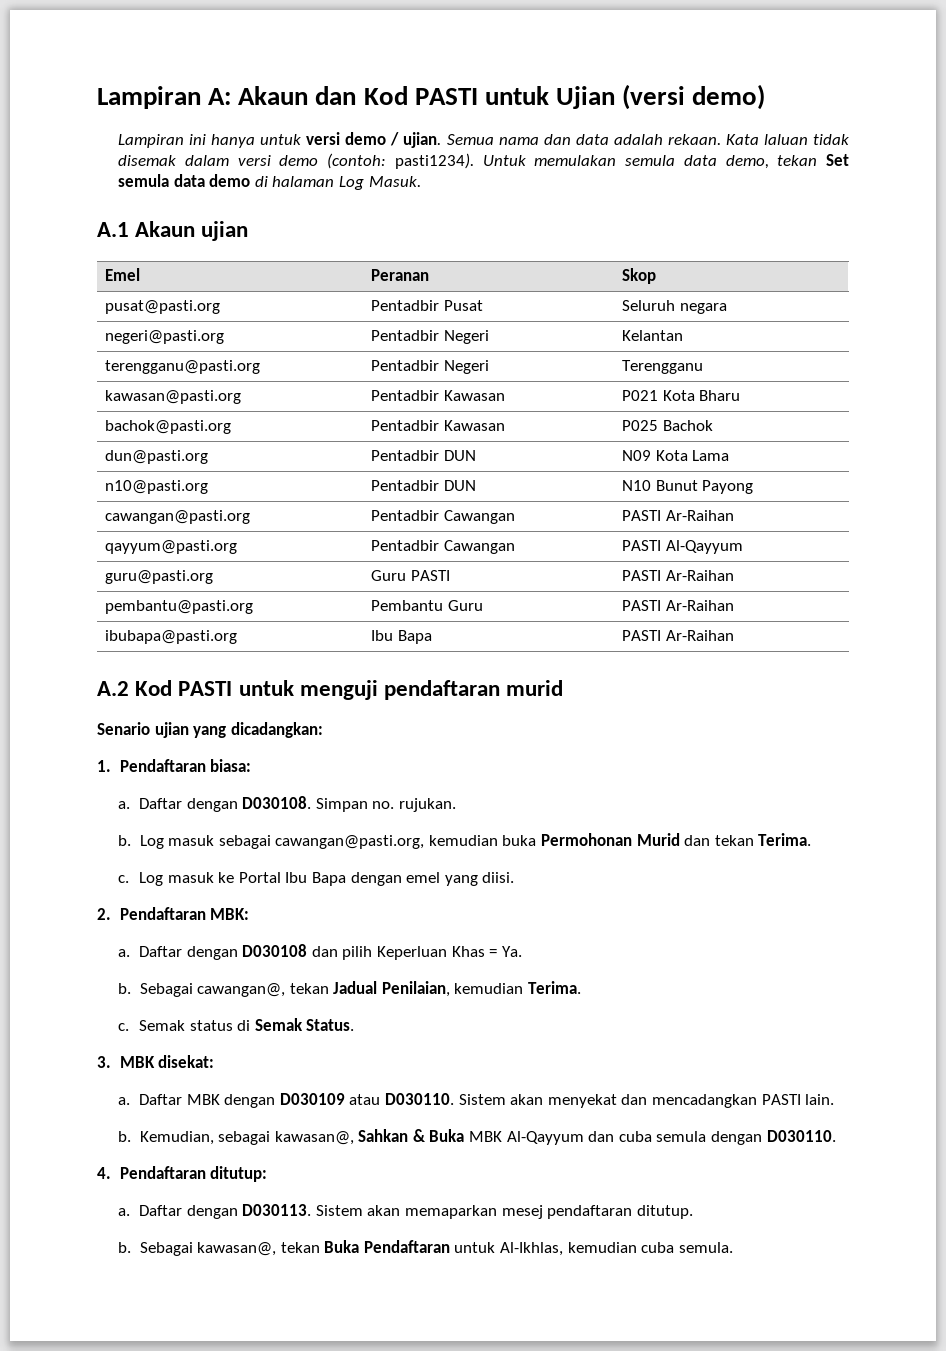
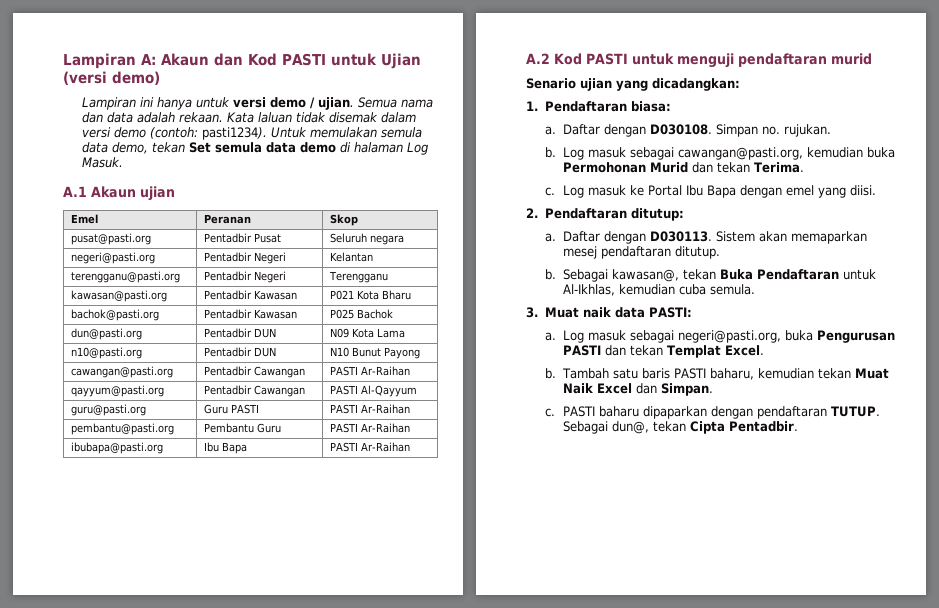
- 2. Pendaftaran MBK:
- a. Daftar dengan D030108 dan pilih Keperluan Khas = Ya.
- b. Sebagai cawangan@, tekan Jadual Penilaian, kemudian Terima.
- c. Semak status di Semak Status.
- 3. MBK disekat:
- a. Daftar MBK dengan D030109 atau D030110. Sistem akan menyekat dan mencadangkan PASTI lain.
- b. Kemudian, sebagai kawasan@, Sahkan & Buka MBK Al-Qayyum dan cuba semula dengan D030110.
- 4. Pendaftaran ditutup:
+ 2. Pendaftaran ditutup:
+ 3. Muat naik data PASTI:
+ a. Log masuk sebagai negeri@pasti.org, buka Pengurusan PASTI dan tekan Templat Excel.
+ b. Tambah satu baris PASTI baharu, kemudian tekan Muat Naik Excel dan Simpan.
+ c. PASTI baharu dipaparkan dengan pendaftaran TUTUP. Sebagai dun@, tekan Cipta Pentadbir.

